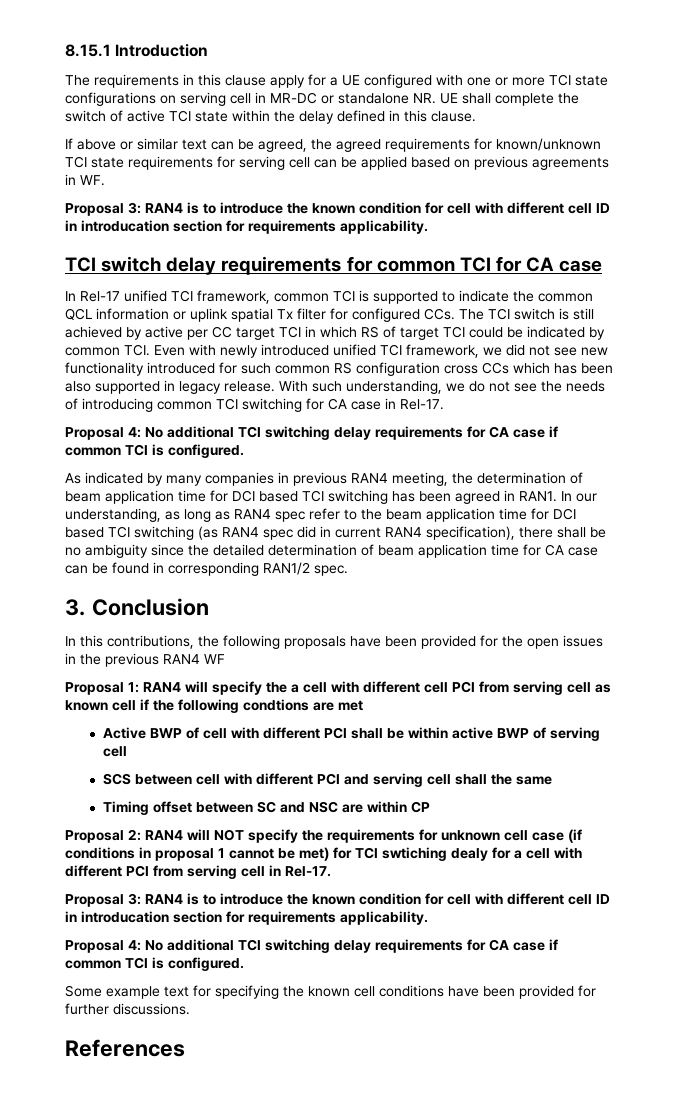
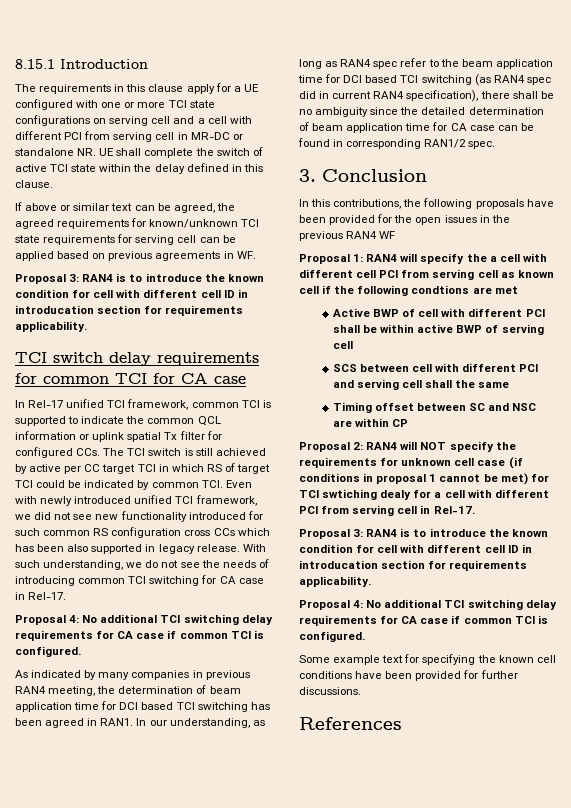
- The requirements in this clause apply for a UE configured with one or more TCI state configurations on serving cell in MR-DC or standalone NR. UE shall complete the switch of active TCI state within the delay defined in this clause.
+ The requirements in this clause apply for a UE configured with one or more TCI state configurations on serving cell and a cell with different PCI from serving cell in MR-DC or standalone NR. UE shall complete the switch of active TCI state within the delay defined in this clause.

